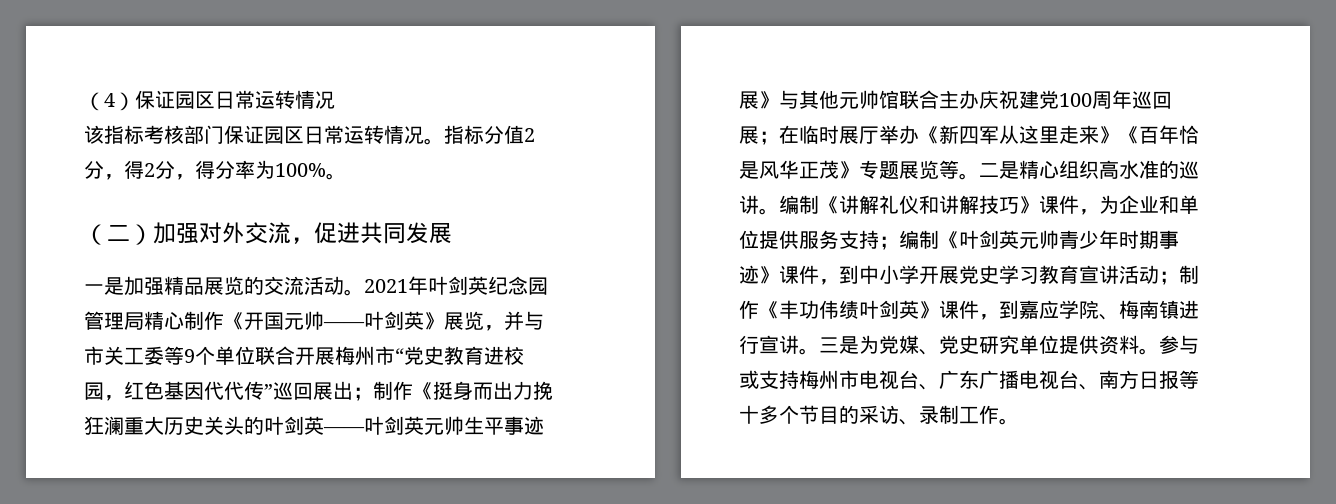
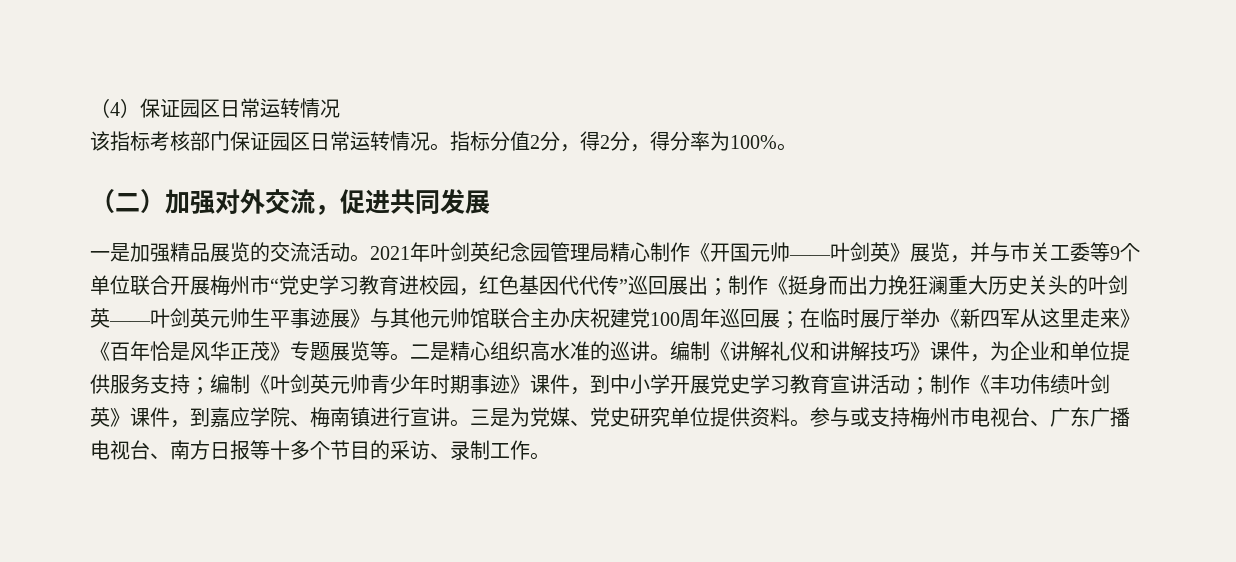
- 2021年叶剑英纪念园管理局精心制作《开国元帅——叶剑英》展览，并与市关工委等9个单位联合开展梅州市“党史教育进校园，红色基因代代传”巡回展出；
+ 2021年叶剑英纪念园管理局精心制作《开国元帅——叶剑英》展览，并与市关工委等9个单位联合开展梅州市“党史学习教育进校园，红色基因代代传”巡回展出；

